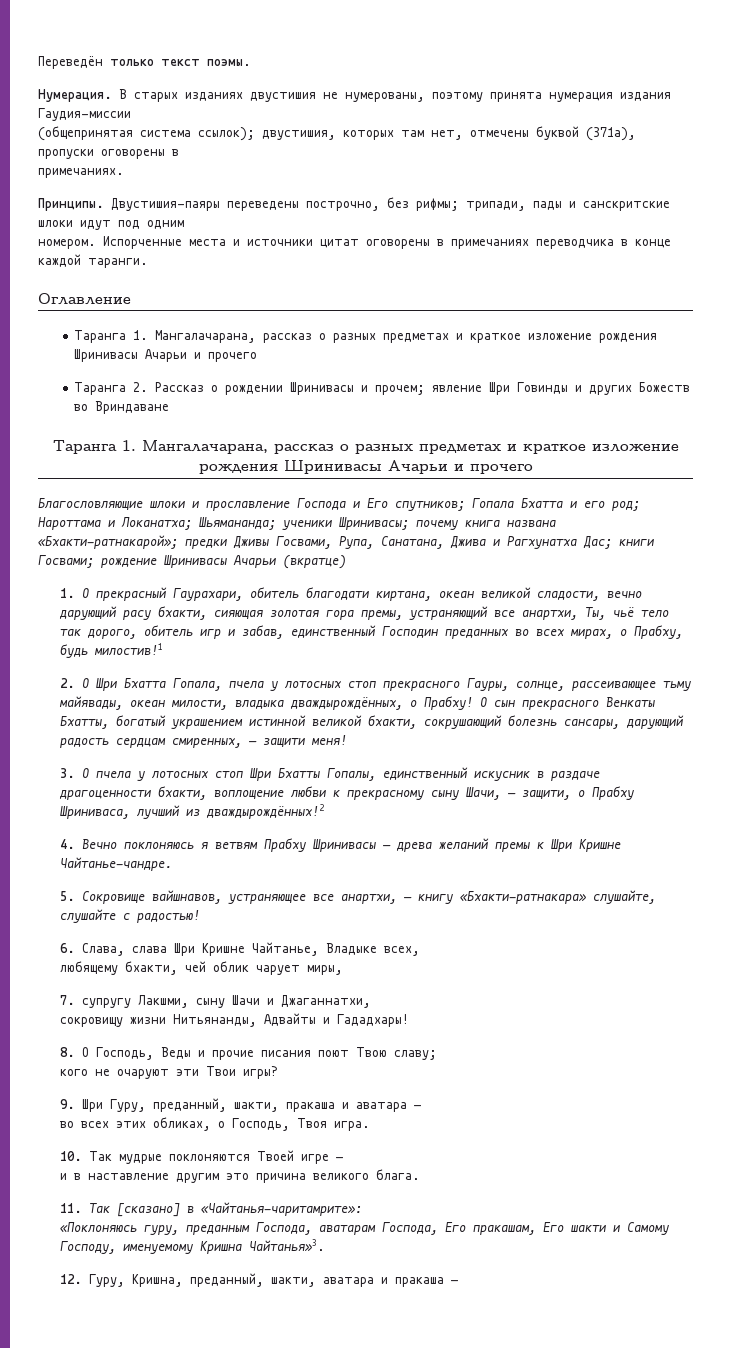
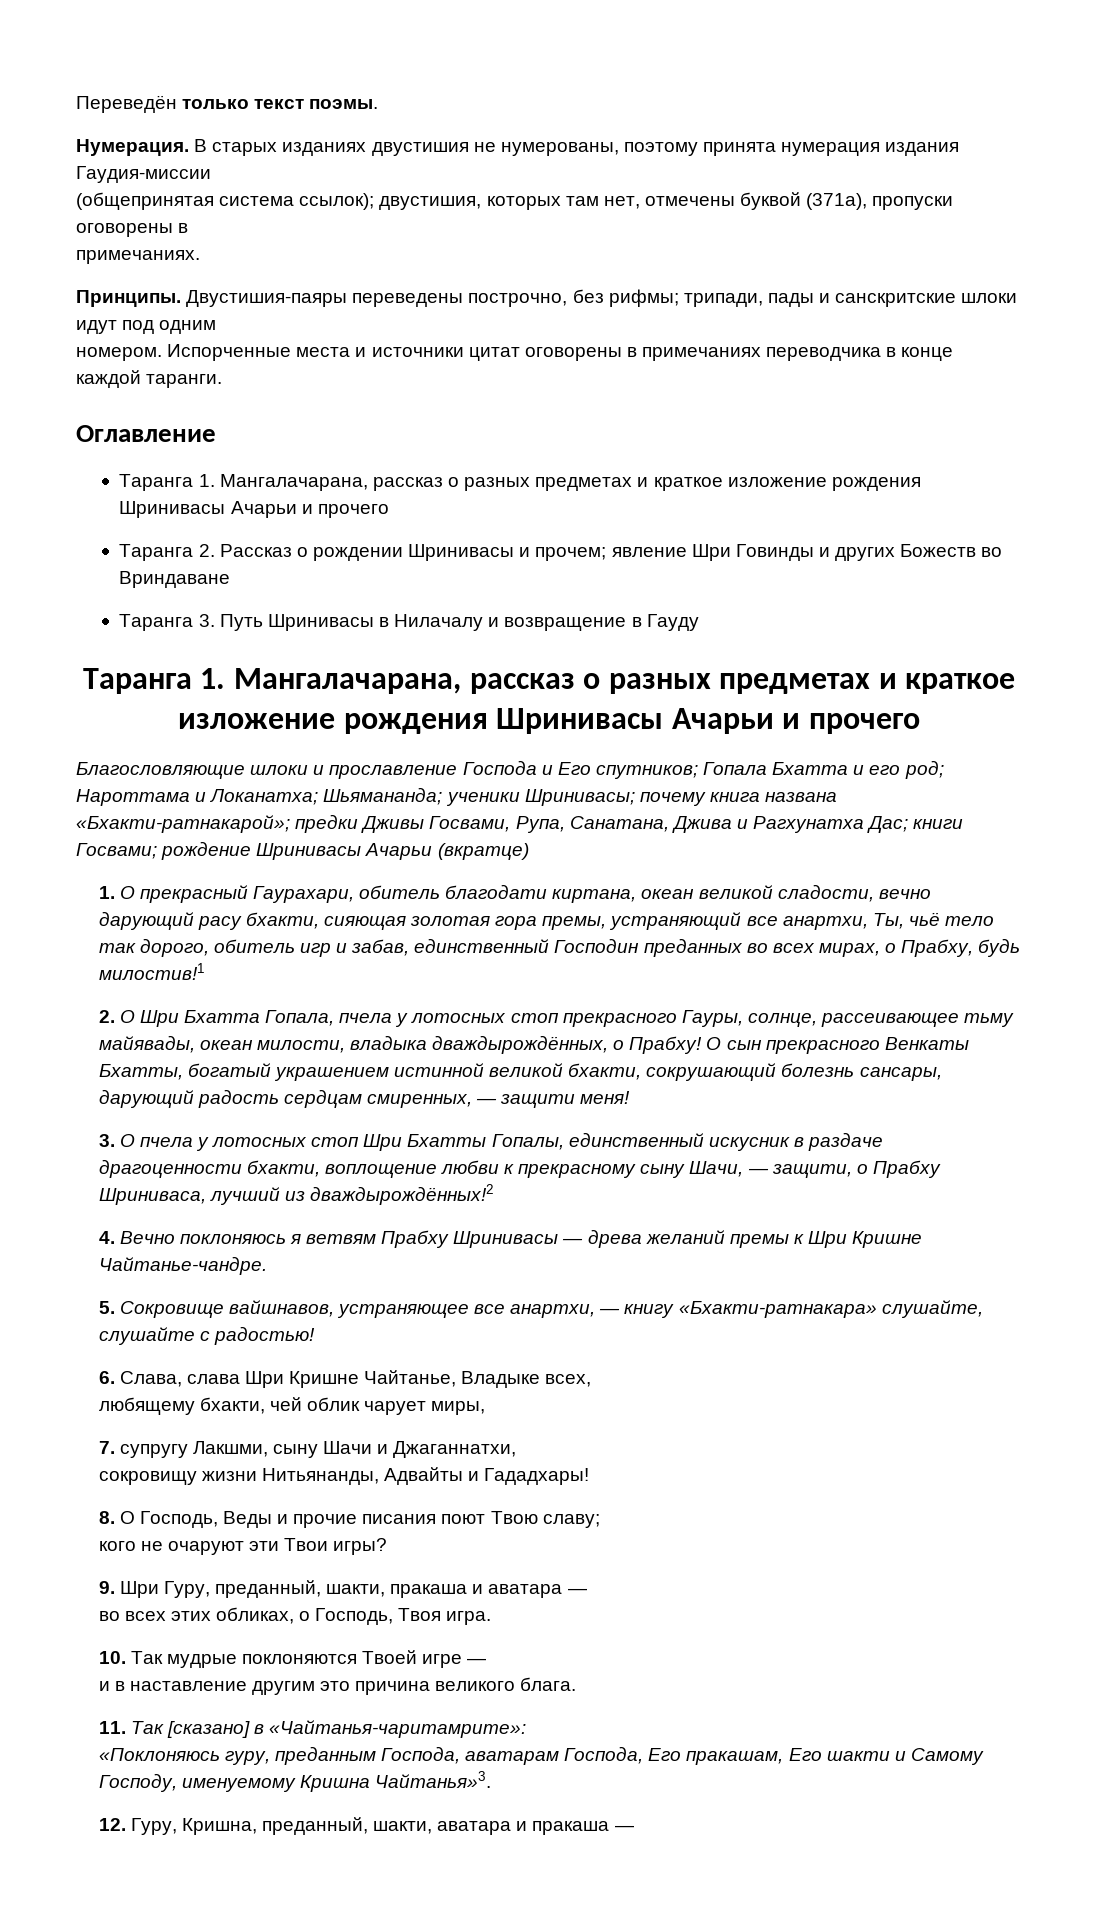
+ Таранга 3. Путь Шринивасы в Нилачалу и возвращение в Гауду

